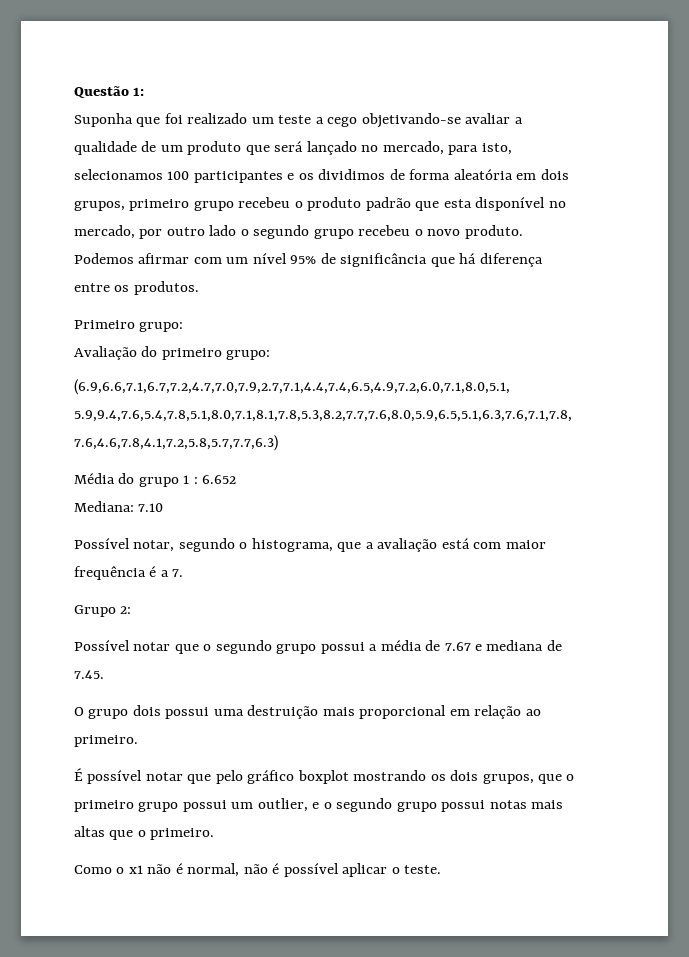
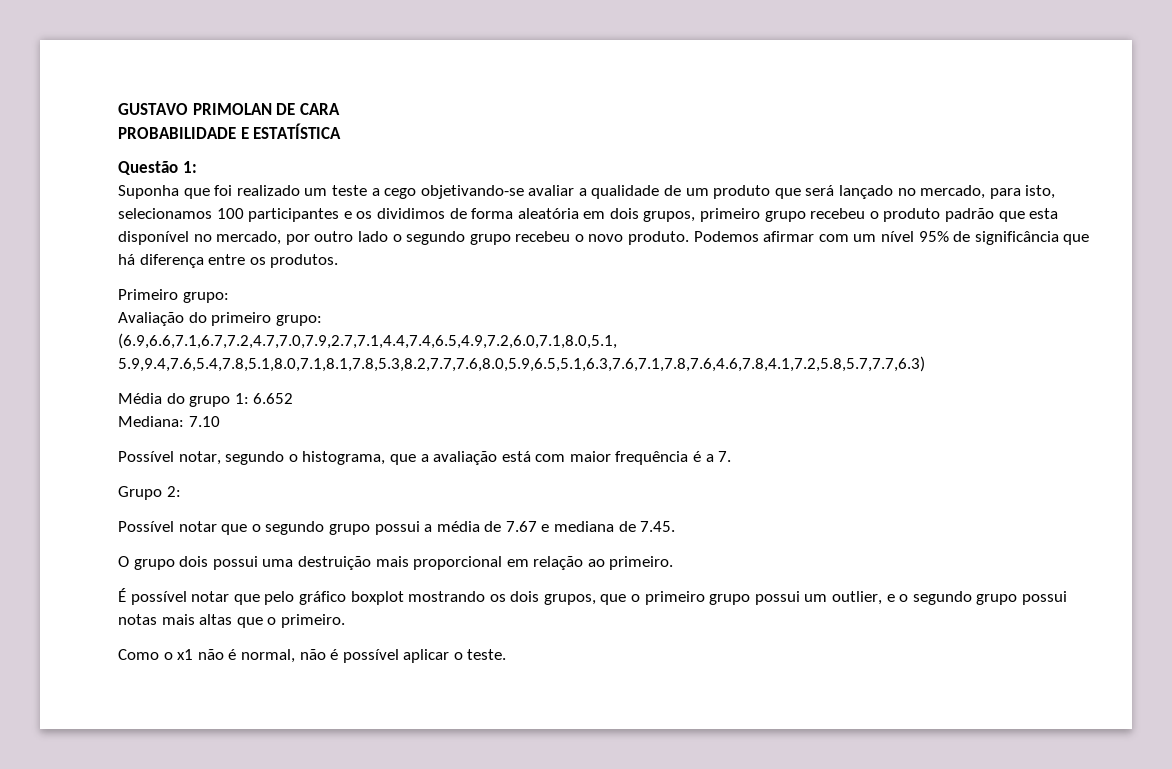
+ GUSTAVO PRIMOLAN DE CARA
+ PROBABILIDADE E ESTATÍSTICA
- Média do grupo 1 : 6.652
+ Média do grupo 1: 6.652

